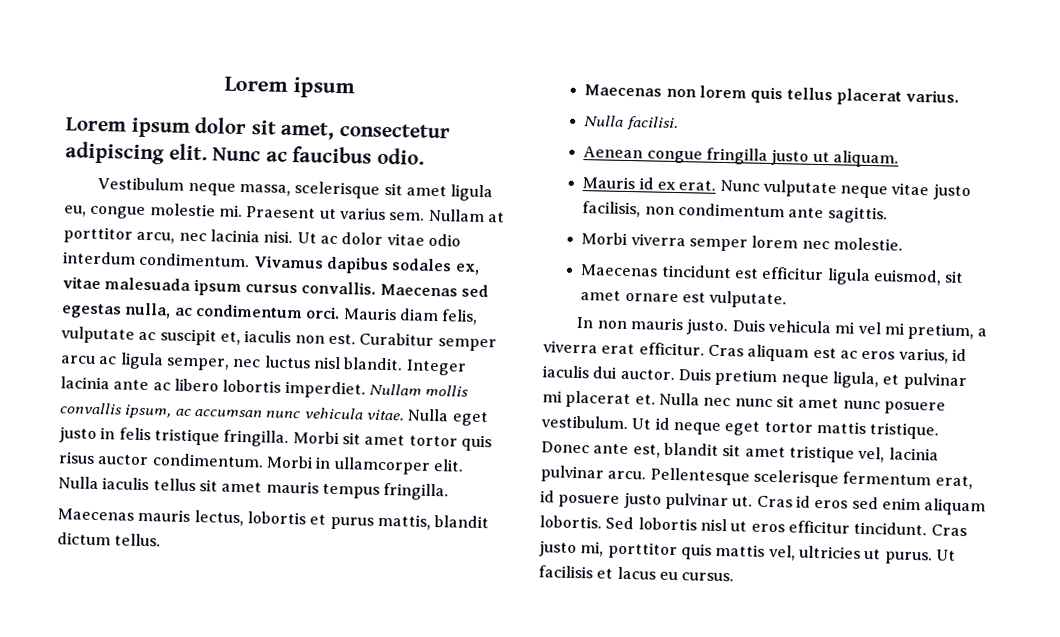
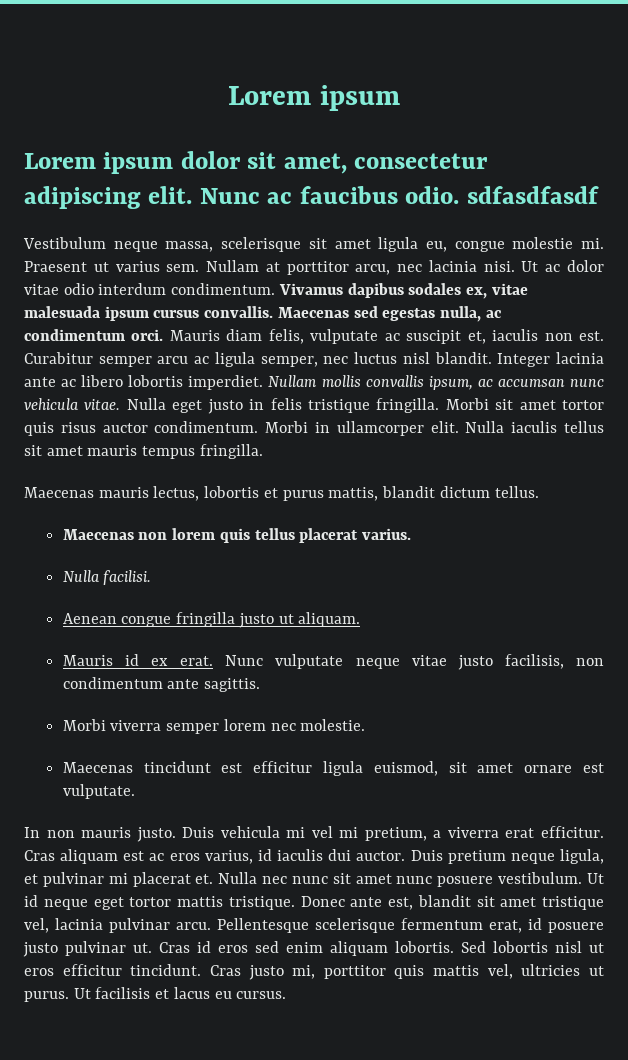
- Nunc ac faucibus odio.
+ Nunc ac faucibus odio. sdfasdfasdf

